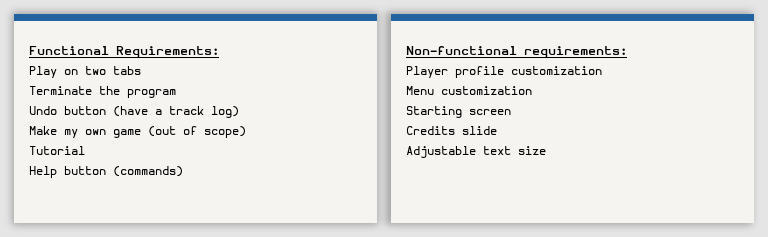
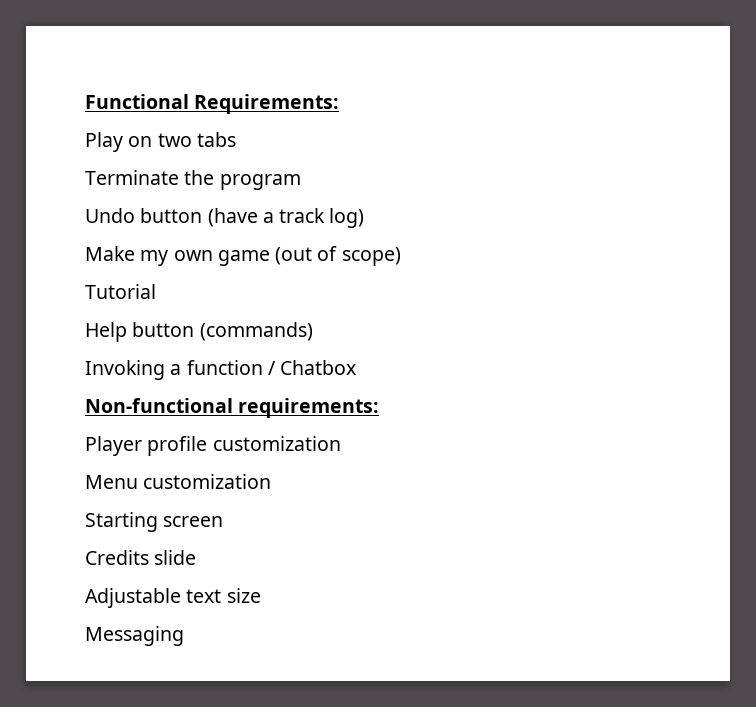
+ Invoking a function / Chatbox
+ Messaging

